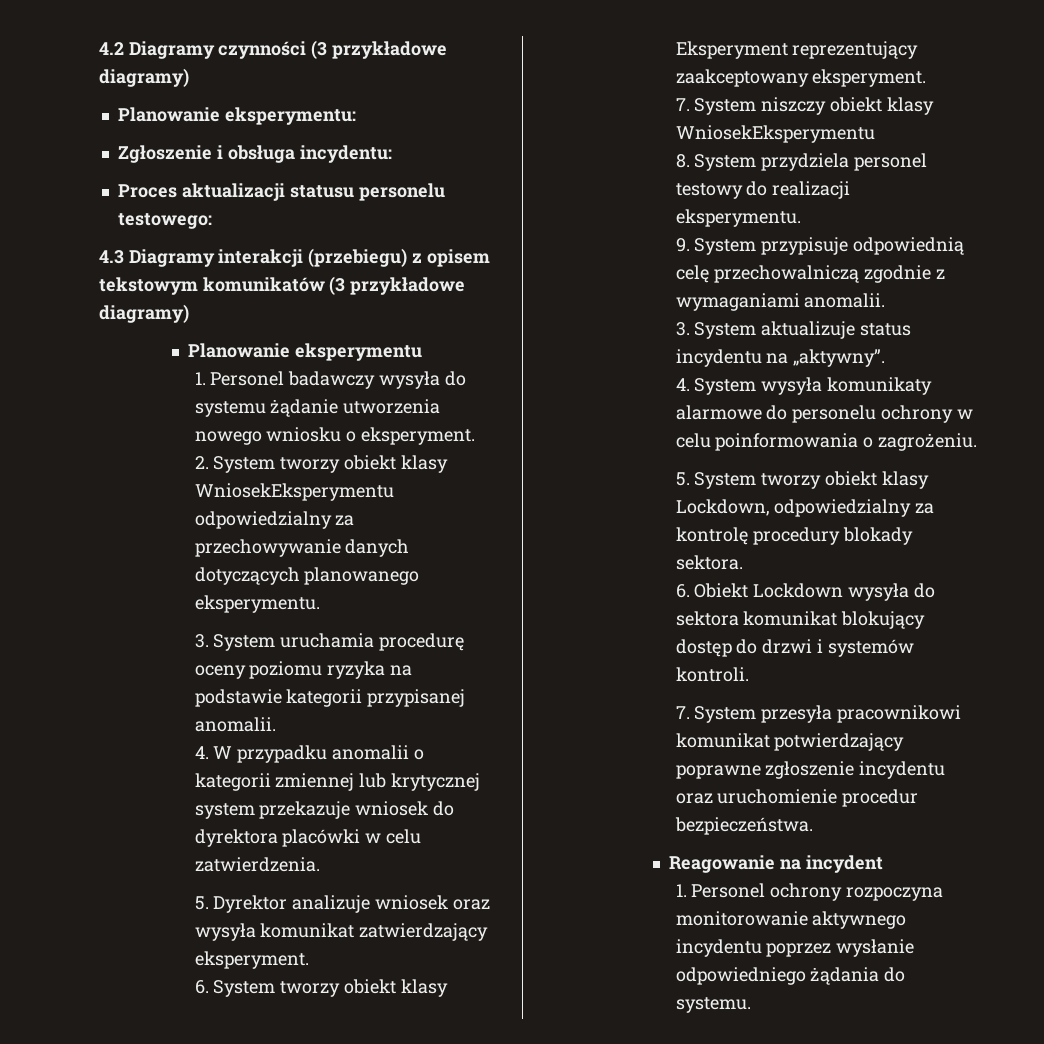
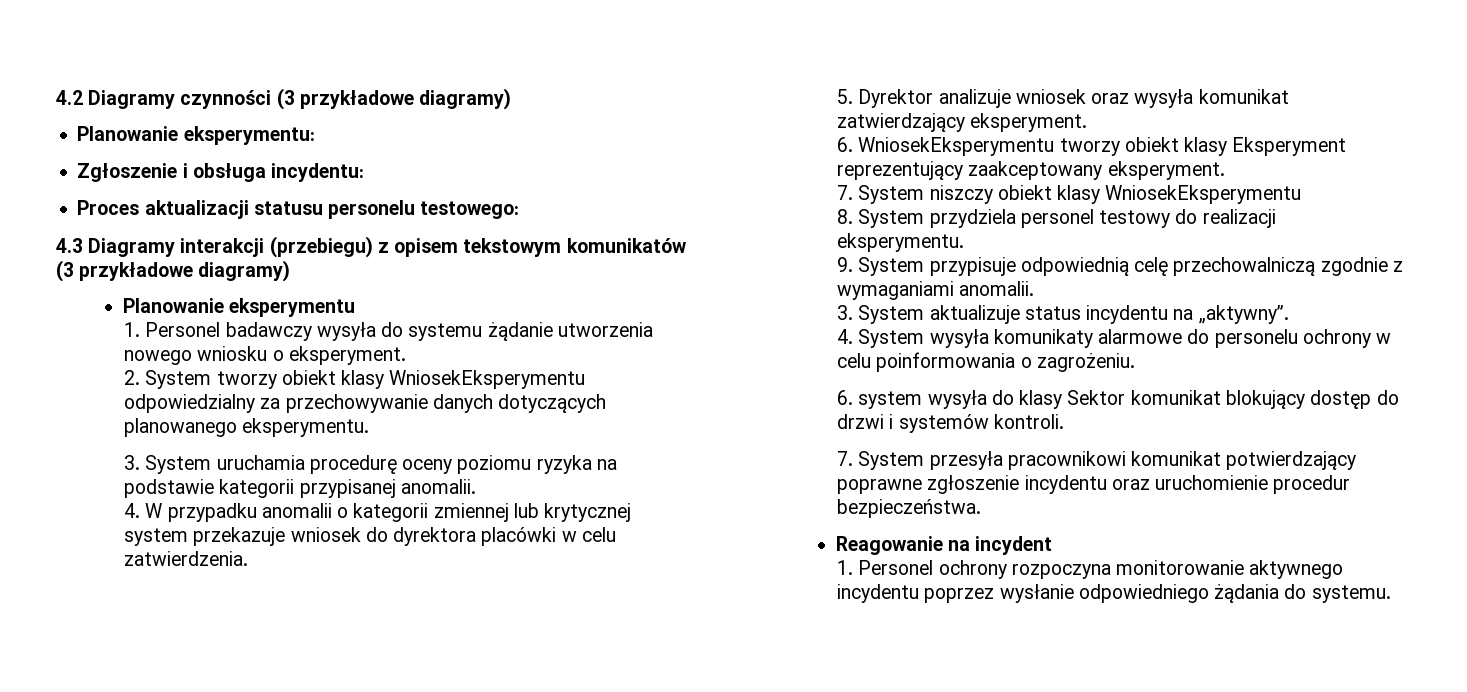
- 6. System tworzy obiekt klasy Eksperyment reprezentujący zaakceptowany eksperyment.
+ 6. WniosekEksperymentu tworzy obiekt klasy Eksperyment reprezentujący zaakceptowany eksperyment.
- 5. System tworzy obiekt klasy Lockdown, odpowiedzialny za kontrolę procedury blokady sektora.
- 6. Obiekt Lockdown wysyła do sektora komunikat blokujący dostęp do drzwi i systemów kontroli.
+ 6. system wysyła do klasy Sektor komunikat blokujący dostęp do drzwi i systemów kontroli.

